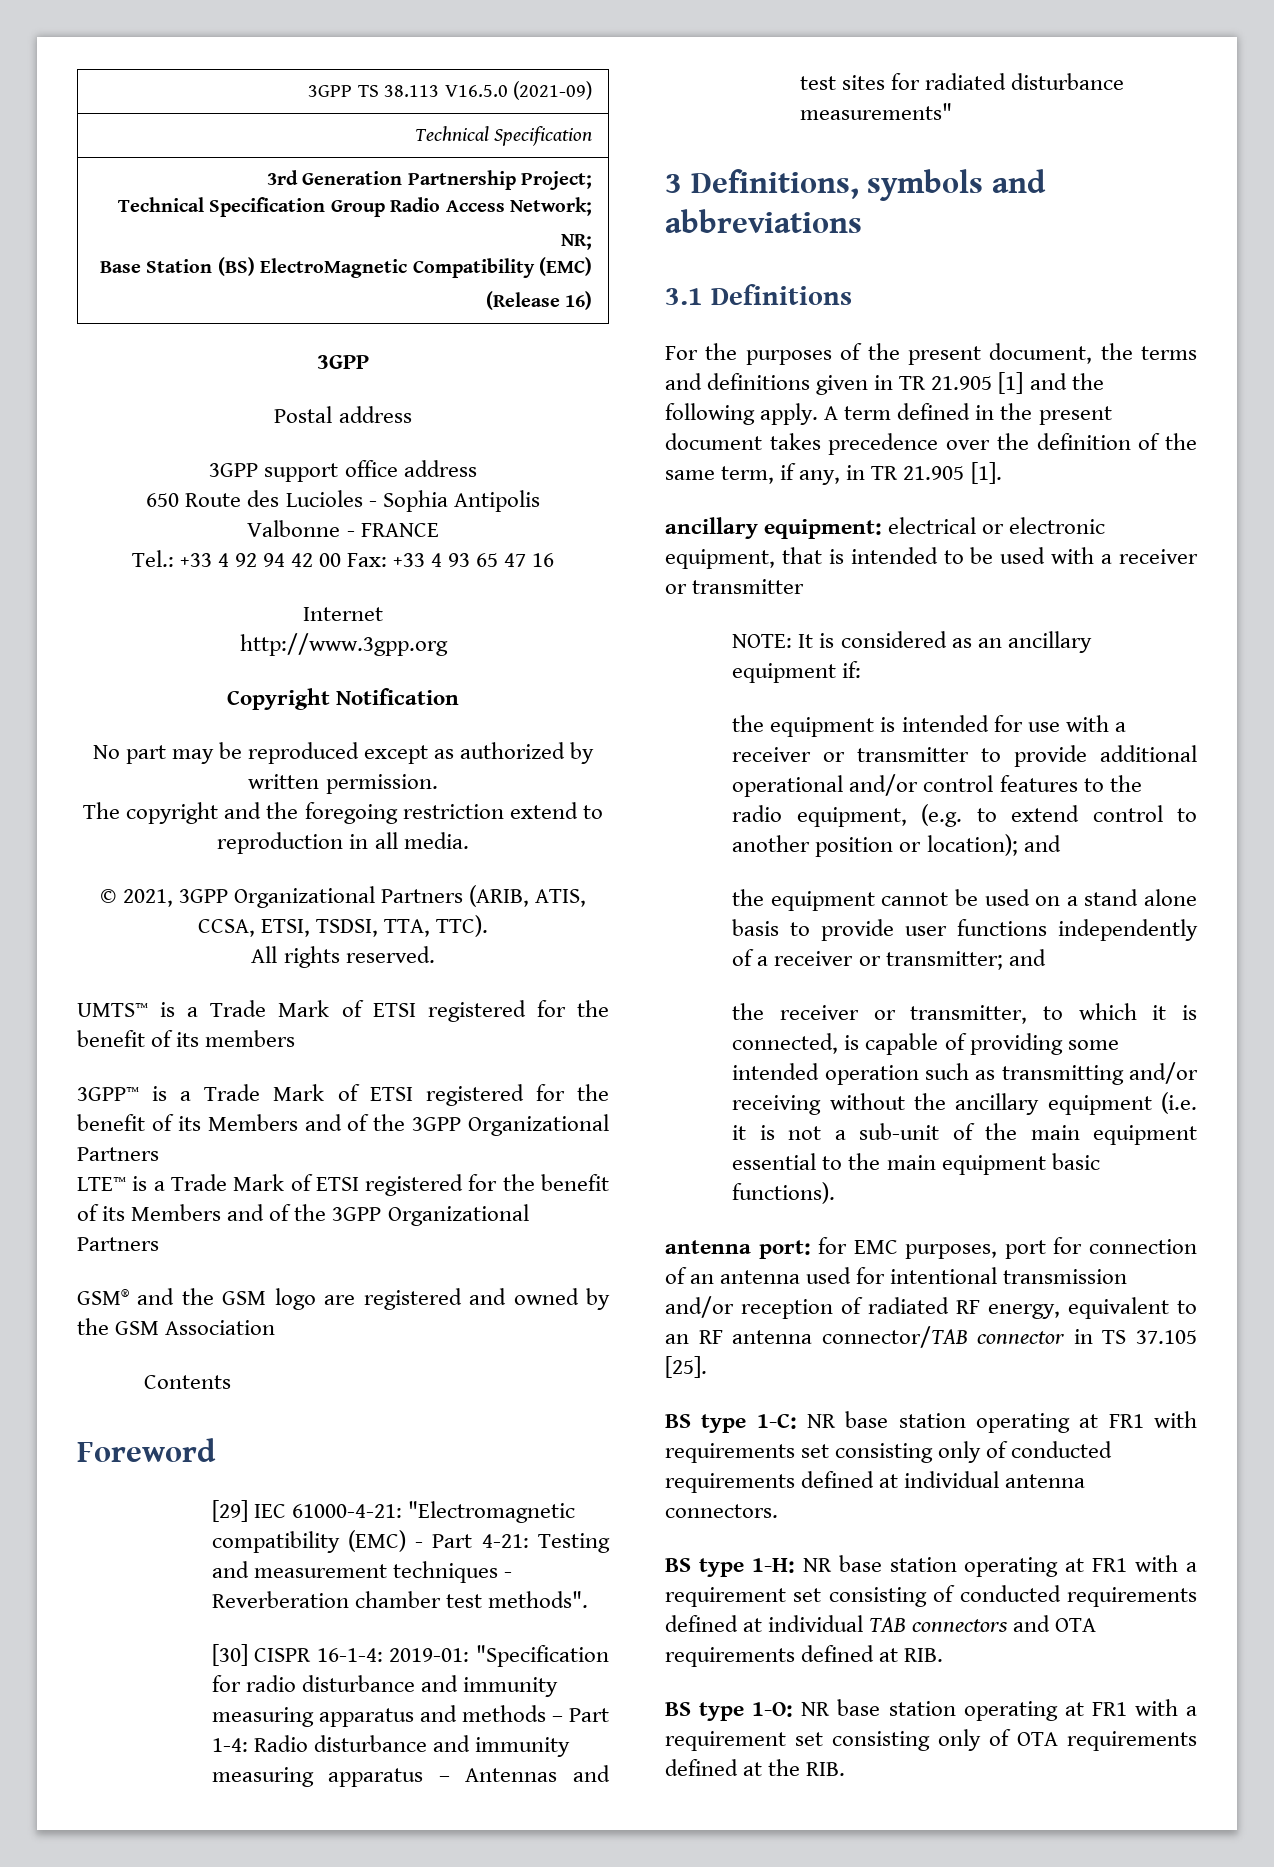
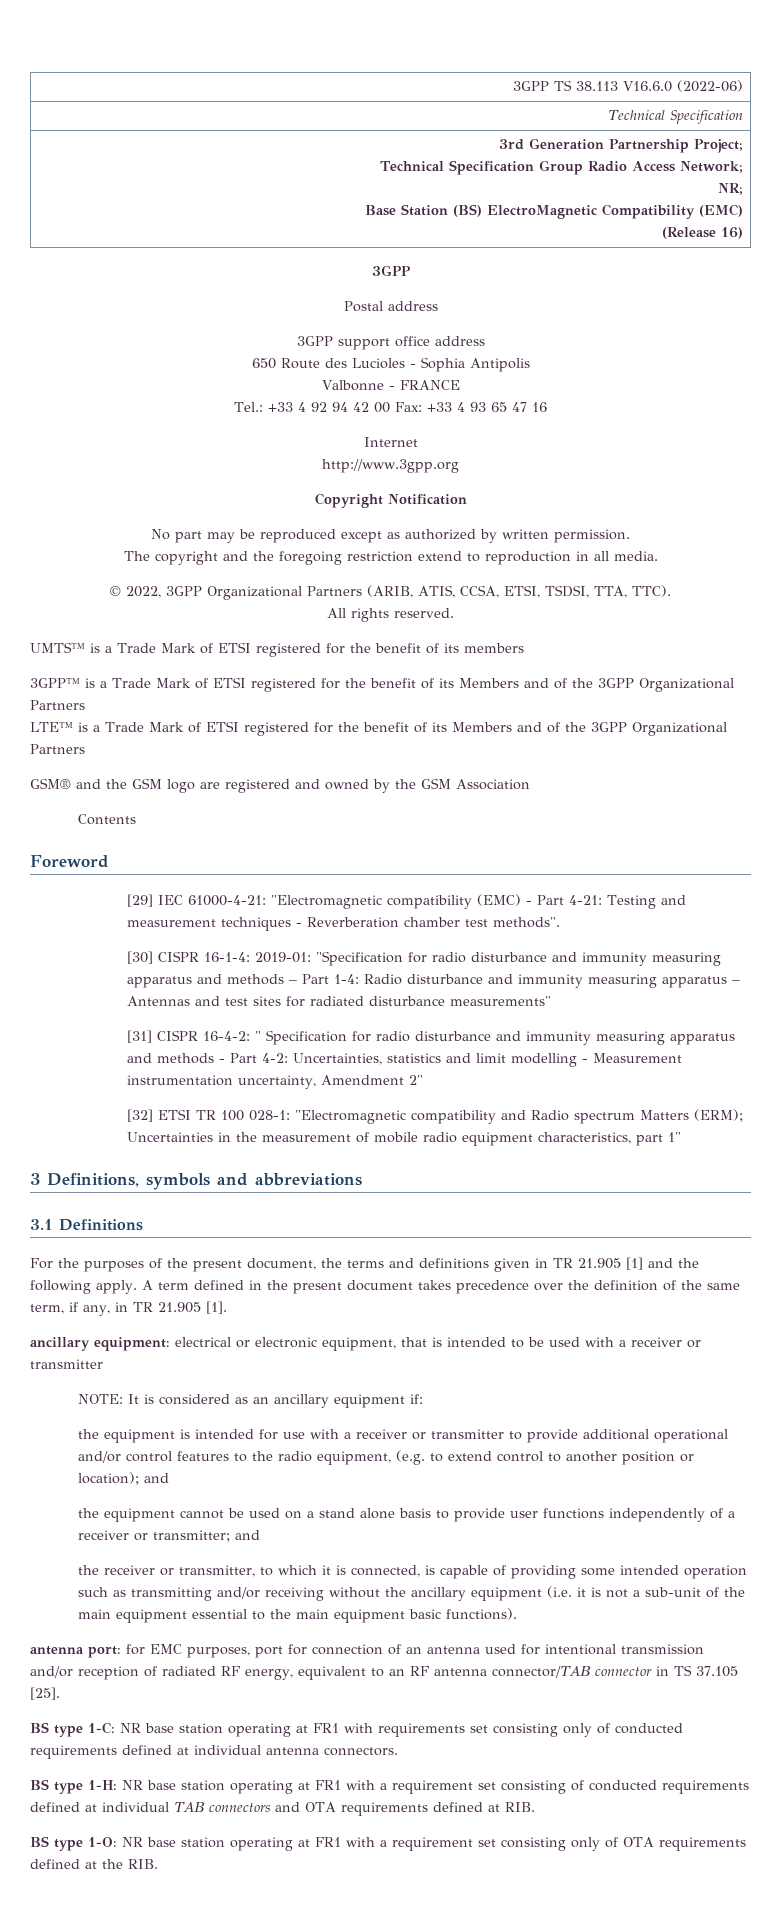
- 3GPP TS 38.113 V16.5.0 (2021-09)
+ 3GPP TS 38.113 V16.6.0 (2022-06)
- © 2021, 3GPP Organizational Partners (ARIB, ATIS, CCSA, ETSI, TSDSI, TTA, TTC).
+ © 2022, 3GPP Organizational Partners (ARIB, ATIS, CCSA, ETSI, TSDSI, TTA, TTC).
+ [31] CISPR 16-4-2: " Specification for radio disturbance and immunity measuring apparatus and methods - Part 4-2: Uncertainties, statistics and limit modelling - Measurement instrumentation uncertainty, Amendment 2"
+ [32] ETSI TR 100 028-1: "Electromagnetic compatibility and Radio spectrum Matters (ERM); Uncertainties in the measurement of mobile radio equipment characteristics, part 1"

